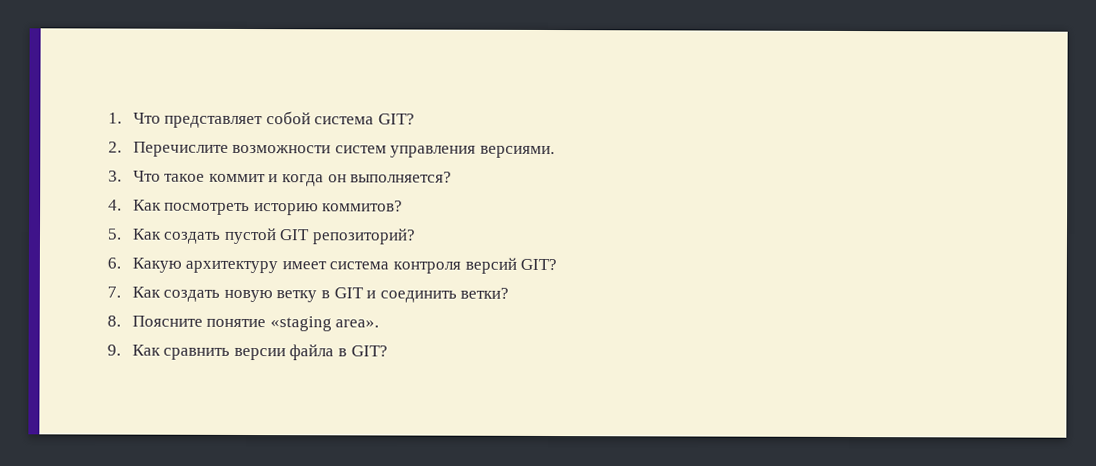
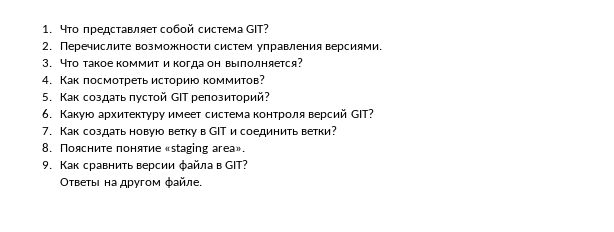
+ Ответы на другом файле.

